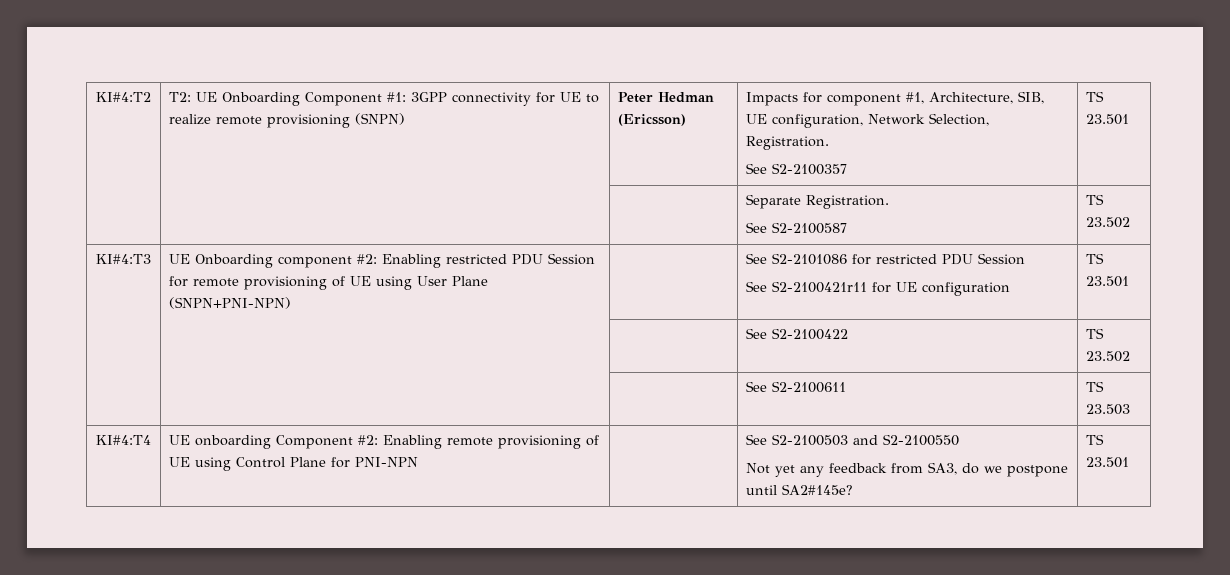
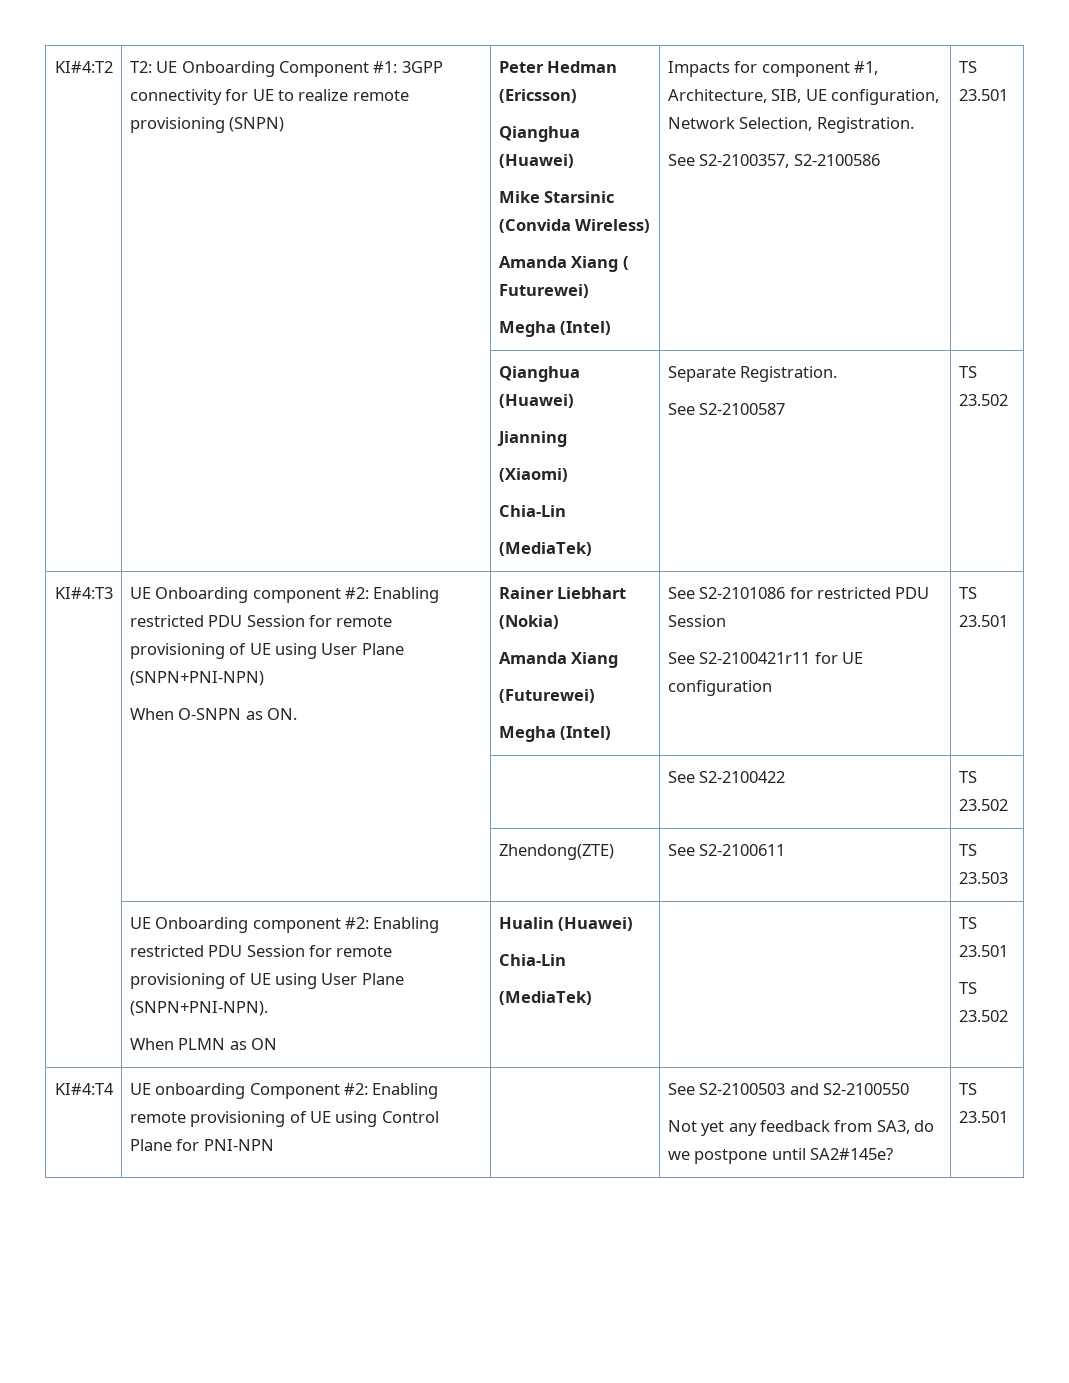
  Peter Hedman (Ericsson)
+ Qianghua (Huawei)
+ Mike Starsinic (Convida Wireless)
+ Amanda Xiang ( Futurewei)
+ Megha (Intel)
- See S2-2100357 | TS 23.501
- | | | Separate Registration.
+ See S2-2100357, S2-2100586 | TS 23.501
+ | | Qianghua (Huawei)
+ Jianning
+ (Xiaomi)
+ Chia-Lin
+ (MediaTek) | Separate Registration.
+ When O-SNPN as ON. | Rainer Liebhart (Nokia)
+ Amanda Xiang
+ (Futurewei)
+ Megha (Intel)
- | | | See S2-2100611 | TS 23.503
+ | | Zhendong(ZTE) | See S2-2100611 | TS 23.503
+ | UE Onboarding component #2: Enabling restricted PDU Session for remote provisioning of UE using User Plane (SNPN+PNI-NPN).
+ When PLMN as ON | Hualin (Huawei)
+ Chia-Lin
+ (MediaTek) | | TS 23.501
+ TS 23.502

